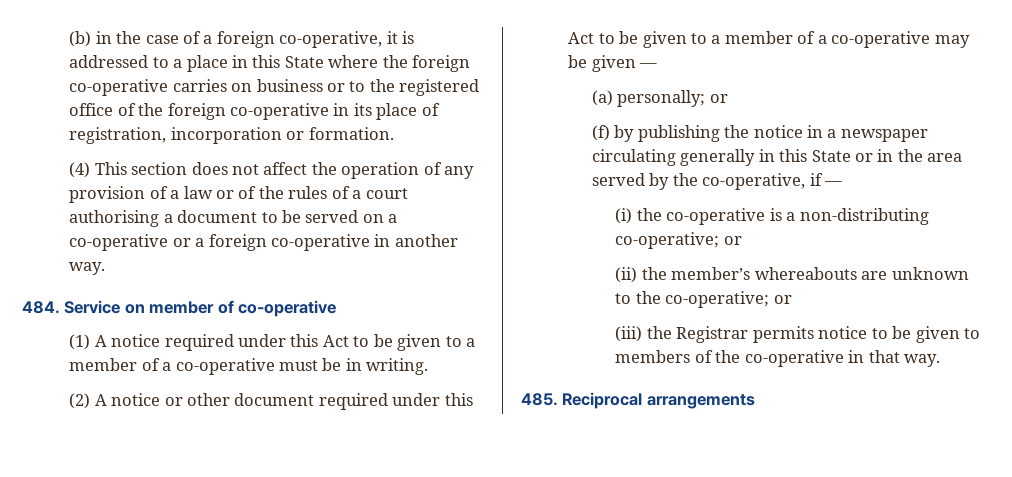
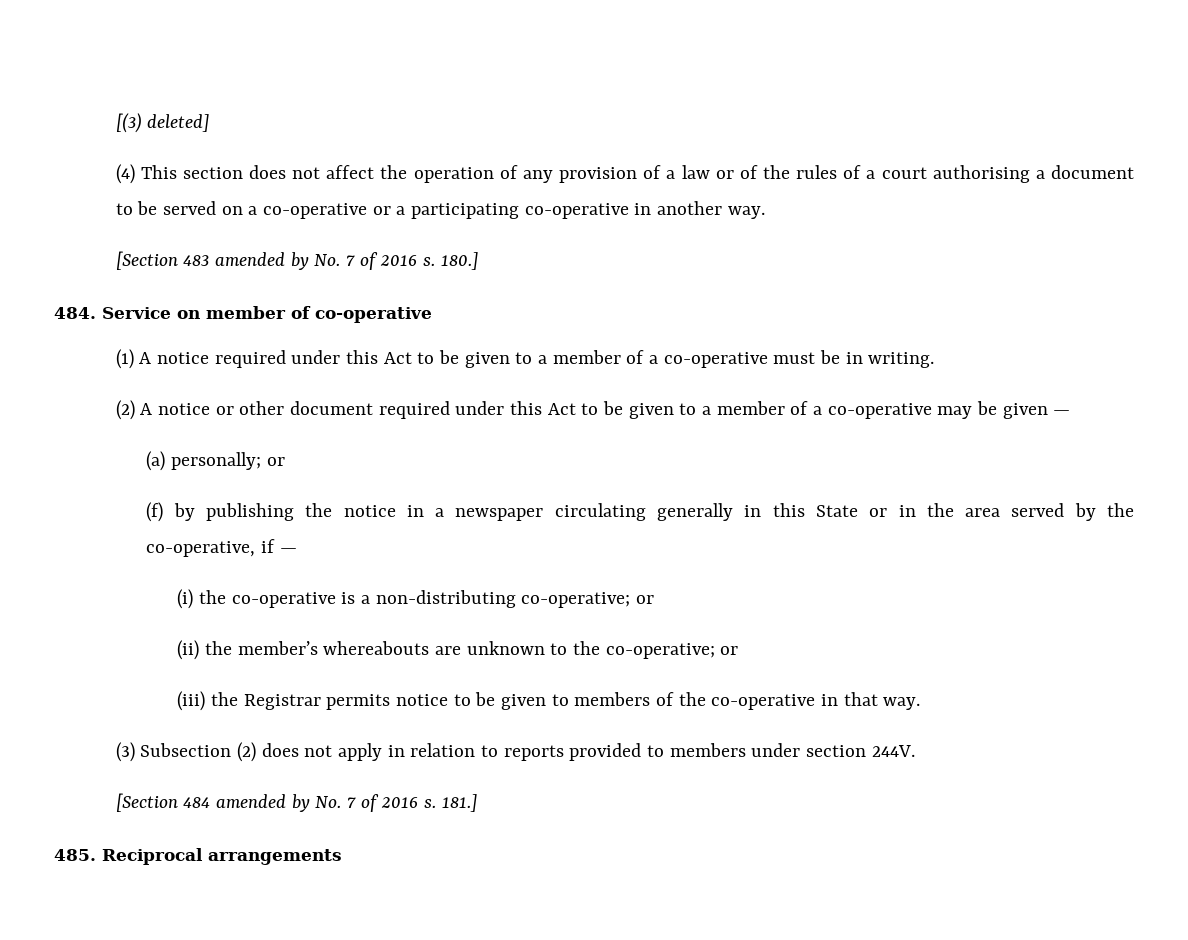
- (b) in the case of a foreign co-operative, it is addressed to a place in this State where the foreign co-operative carries on business or to the registered office of the foreign co-operative in its place of registration, incorporation or formation.
+ [(3) deleted]
- (4) This section does not affect the operation of any provision of a law or of the rules of a court authorising a document to be served on a co-operative or a foreign co-operative in another way.
+ (4) This section does not affect the operation of any provision of a law or of the rules of a court authorising a document to be served on a co-operative or a participating co-operative in another way.
+ [Section 483 amended by No. 7 of 2016 s. 180.]
+ (3) Subsection (2) does not apply in relation to reports provided to members under section 244V.
+ [Section 484 amended by No. 7 of 2016 s. 181.]

